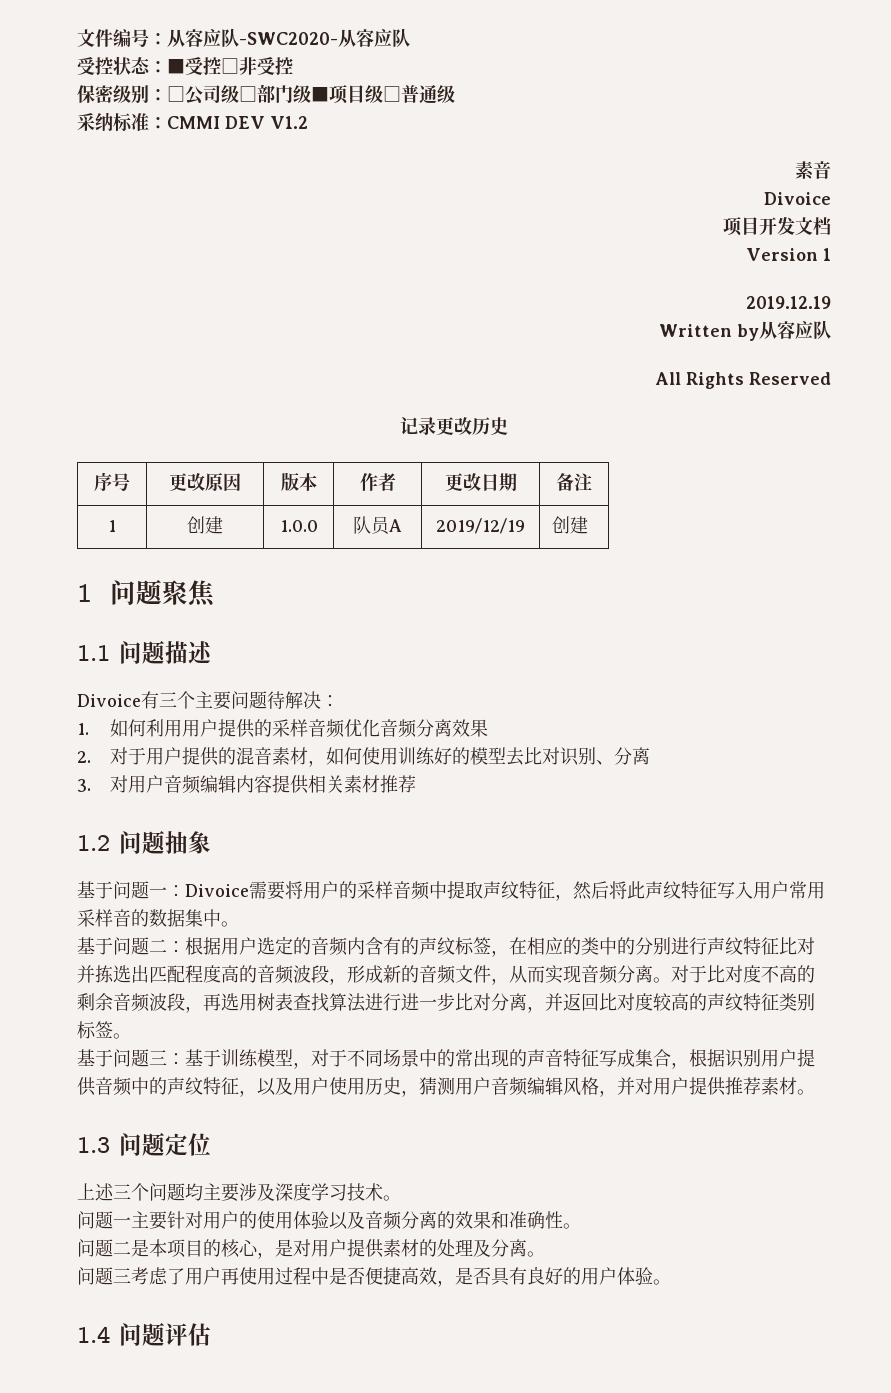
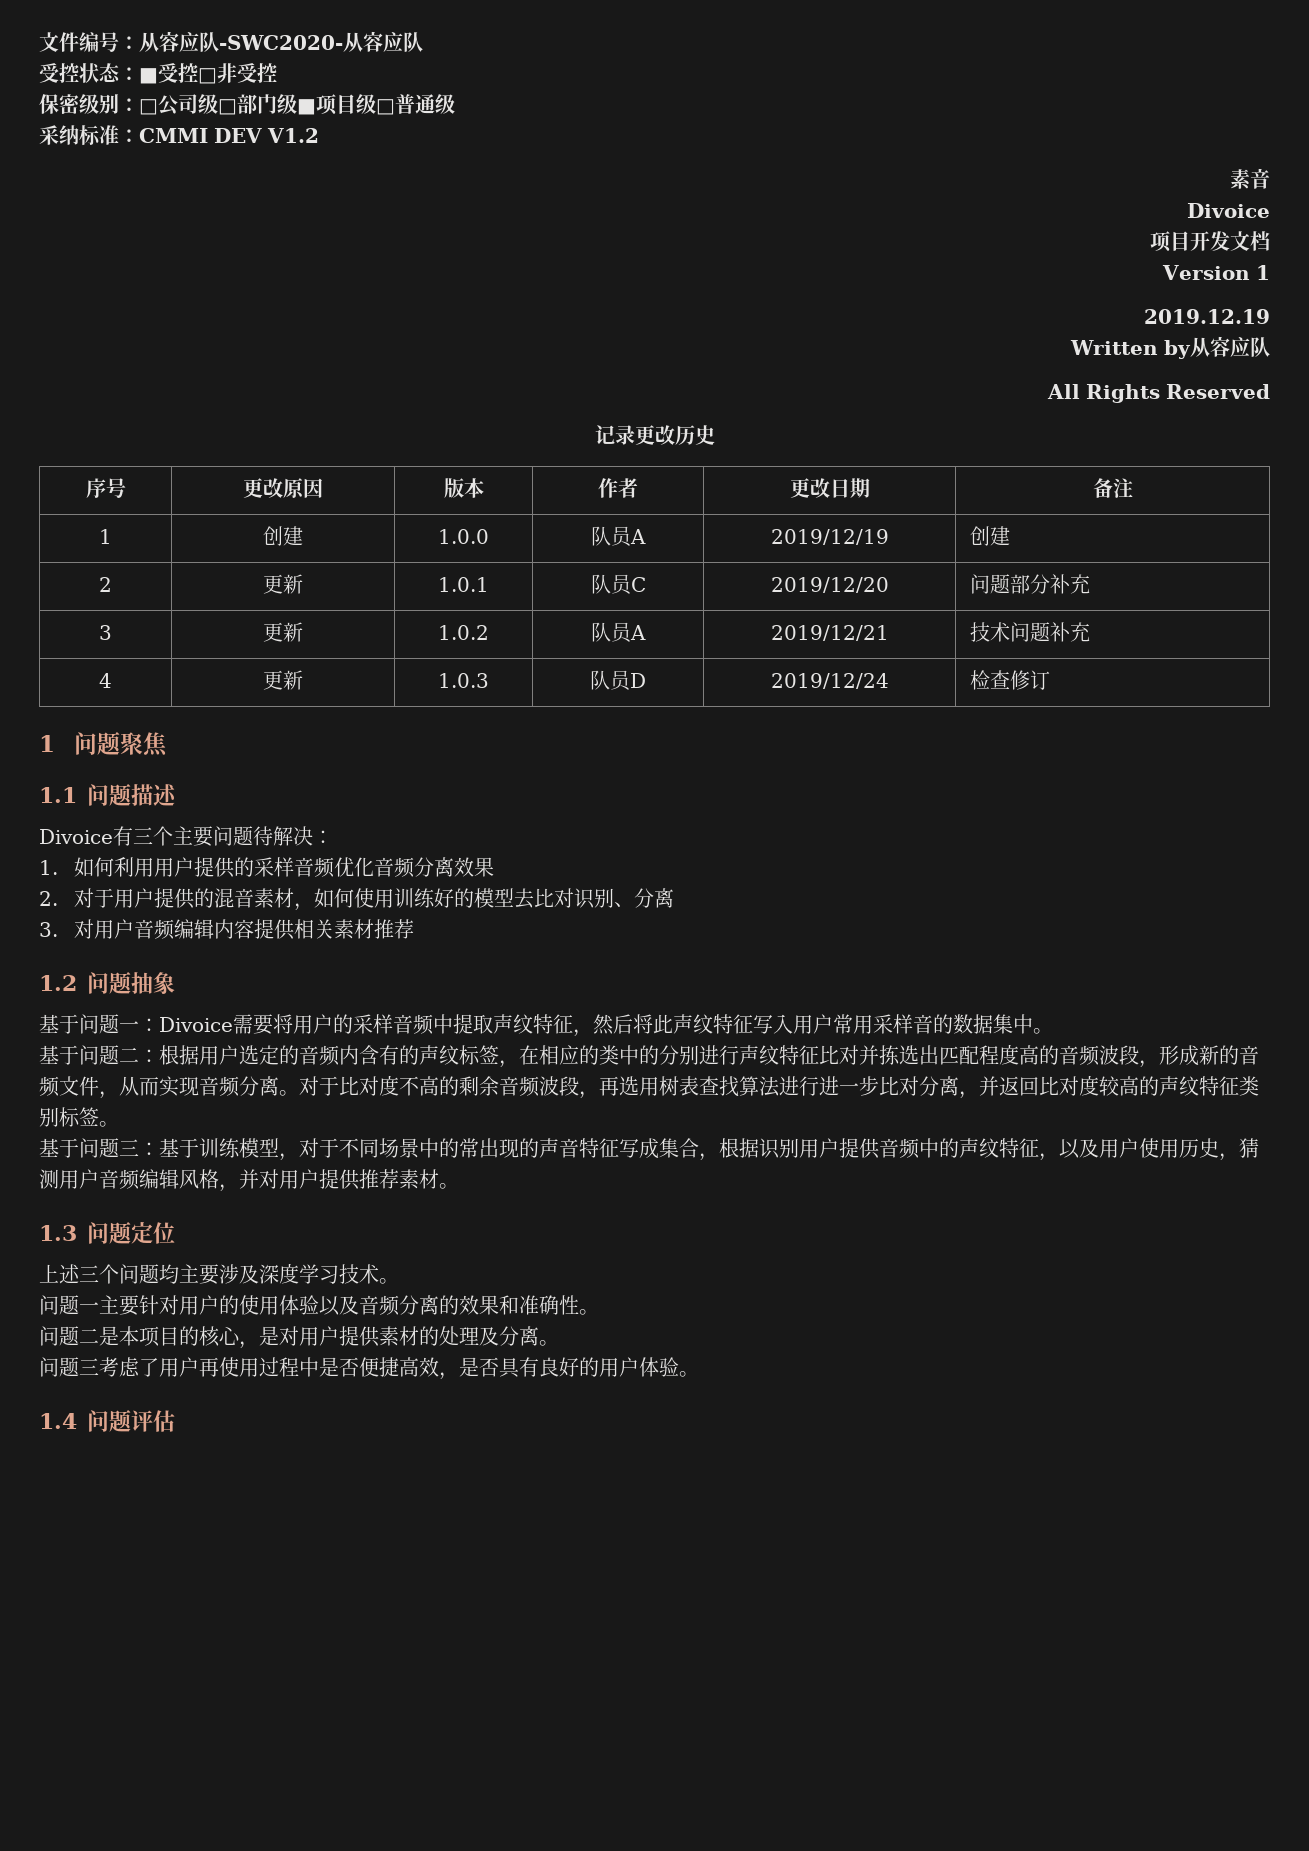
+ 2 | 更新 | 1.0.1 | 队员C | 2019/12/20 | 问题部分补充
+ 3 | 更新 | 1.0.2 | 队员A | 2019/12/21 | 技术问题补充
+ 4 | 更新 | 1.0.3 | 队员D | 2019/12/24 | 检查修订

